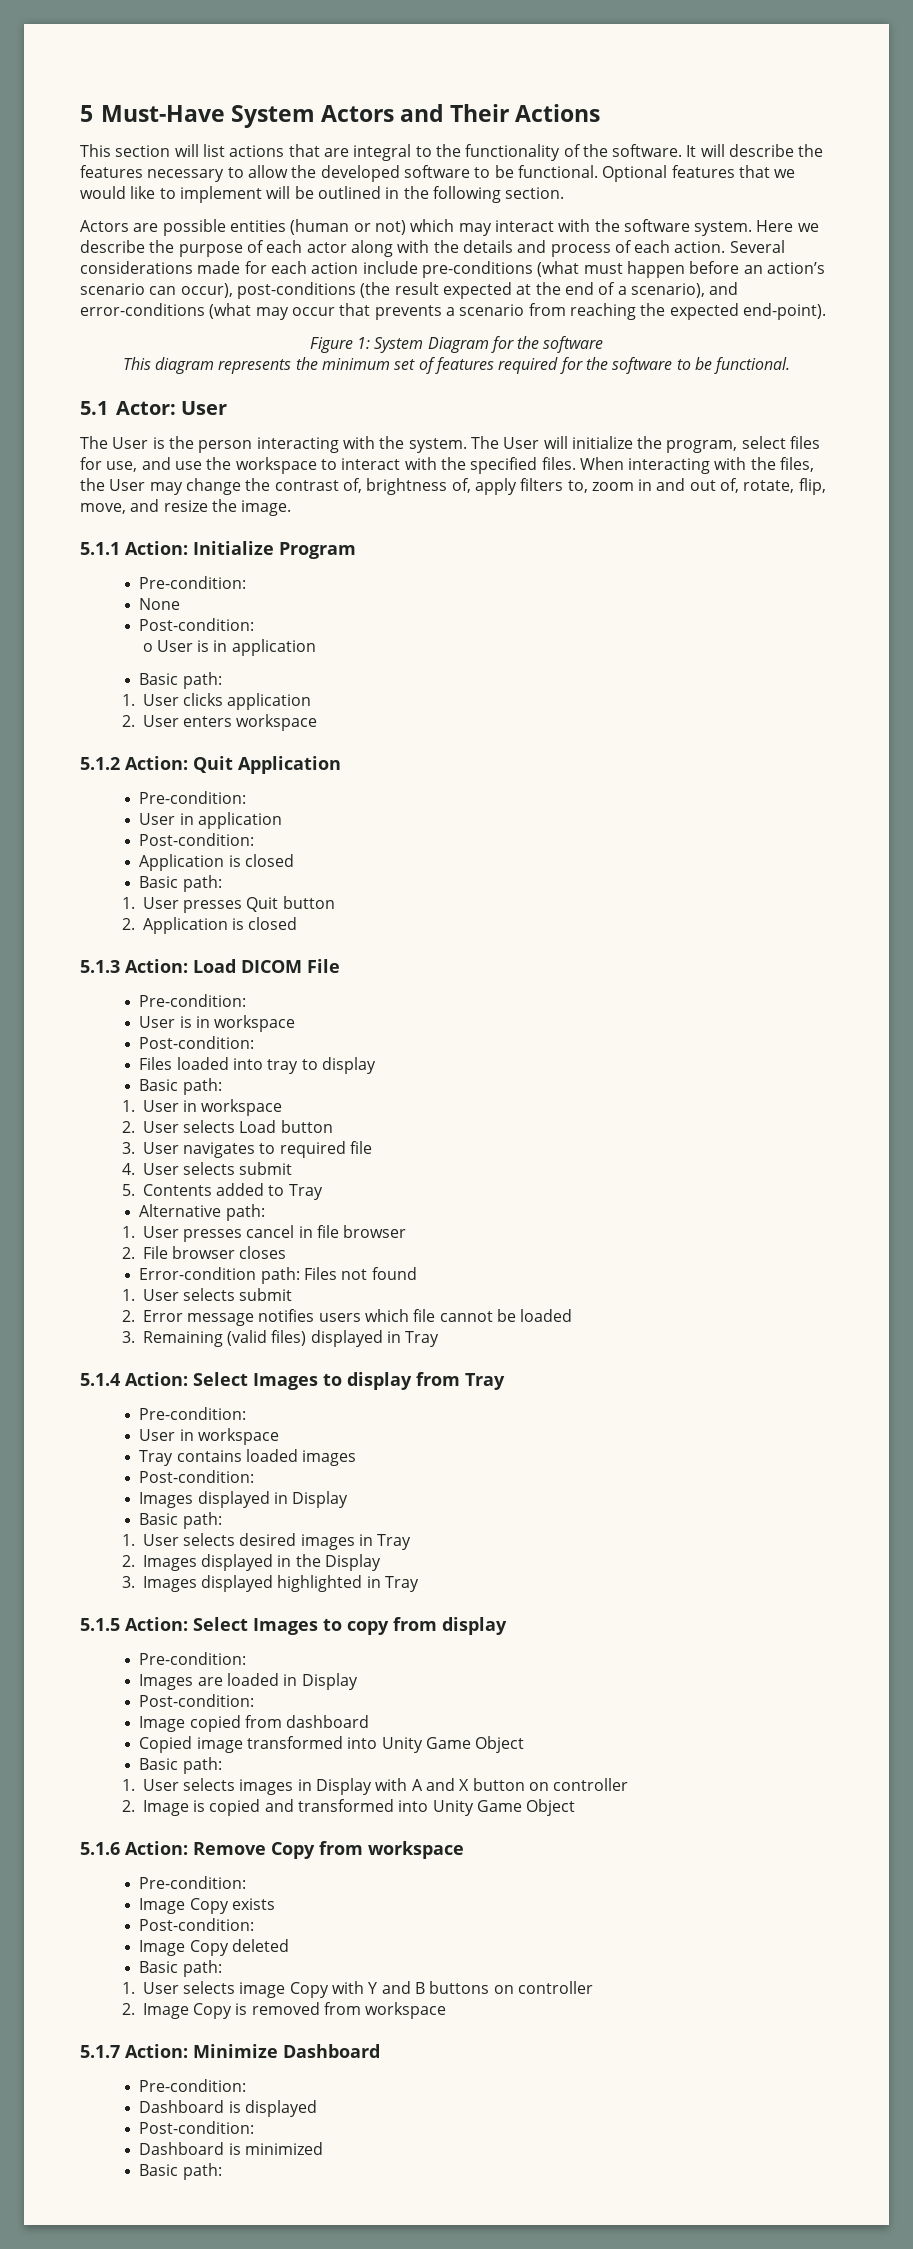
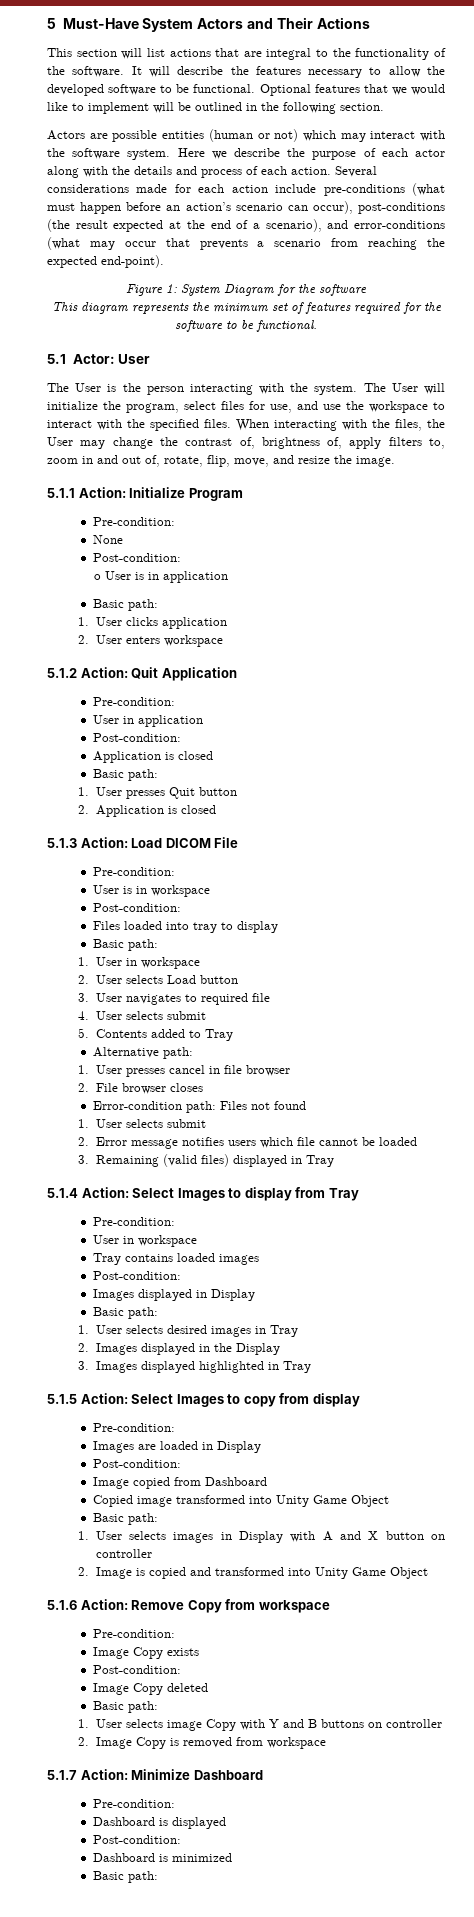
- Image copied from dashboard
+ Image copied from Dashboard

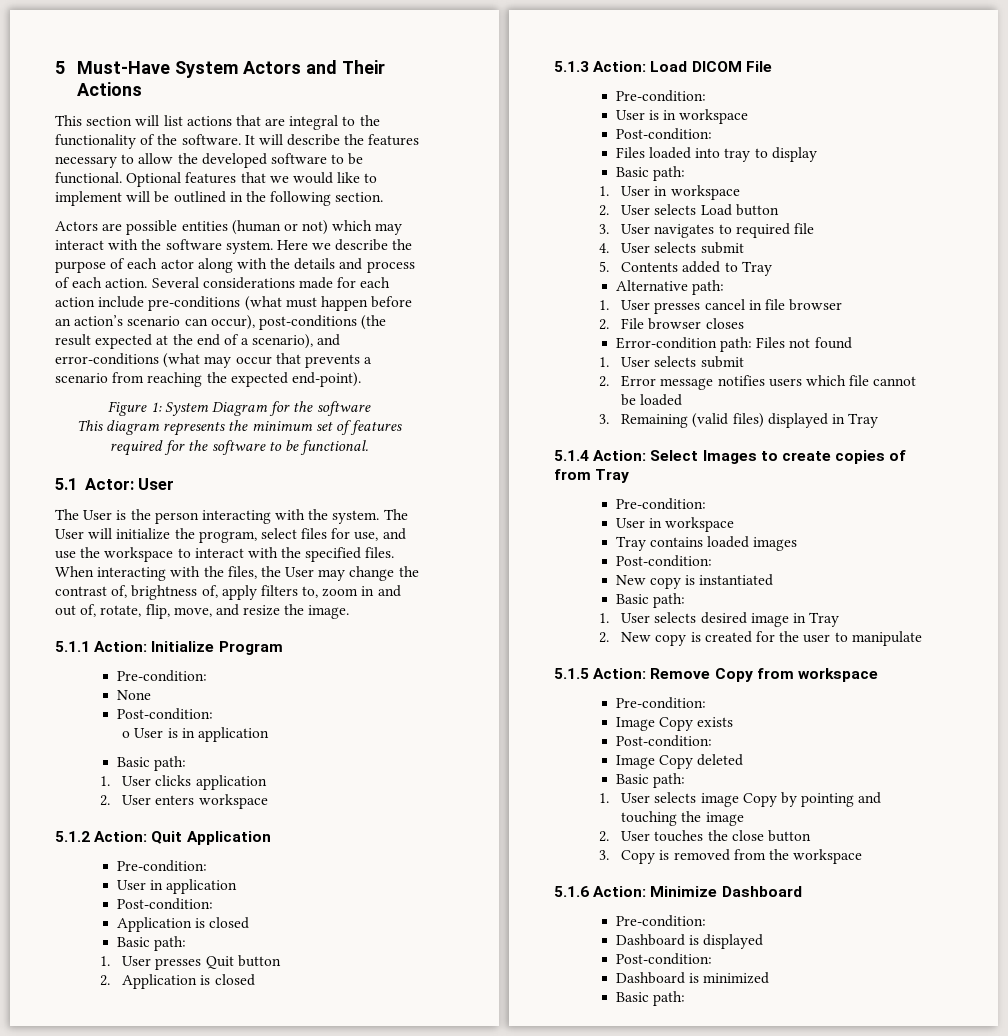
- 5.1.4 Action: Select Images to display from Tray
+ 5.1.4 Action: Select Images to create copies of from Tray
- Images displayed in Display
+ New copy is instantiated
- 1. User selects desired images in Tray
+ 1. User selects desired image in Tray
- 2. Images displayed in the Display
- 3. Images displayed highlighted in Tray
- 5.1.5 Action: Select Images to copy from display
- Pre-condition:
- Images are loaded in Display
- Post-condition:
- Image copied from Dashboard
- Copied image transformed into Unity Game Object
- Basic path:
- 1. User selects images in Display with A and X button on controller
- 2. Image is copied and transformed into Unity Game Object
- 5.1.6 Action: Remove Copy from workspace
+ 2. New copy is created for the user to manipulate
+ 5.1.5 Action: Remove Copy from workspace
- 1. User selects image Copy with Y and B buttons on controller
- 2. Image Copy is removed from workspace
- 5.1.7 Action: Minimize Dashboard
+ 1. User selects image Copy by pointing and touching the image
+ 2. User touches the close button
+ 3. Copy is removed from the workspace
+ 5.1.6 Action: Minimize Dashboard

